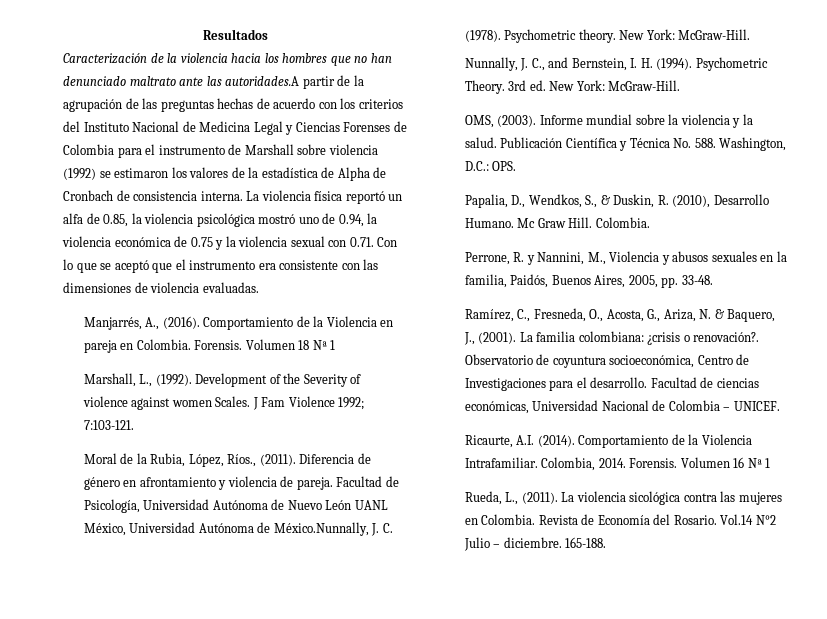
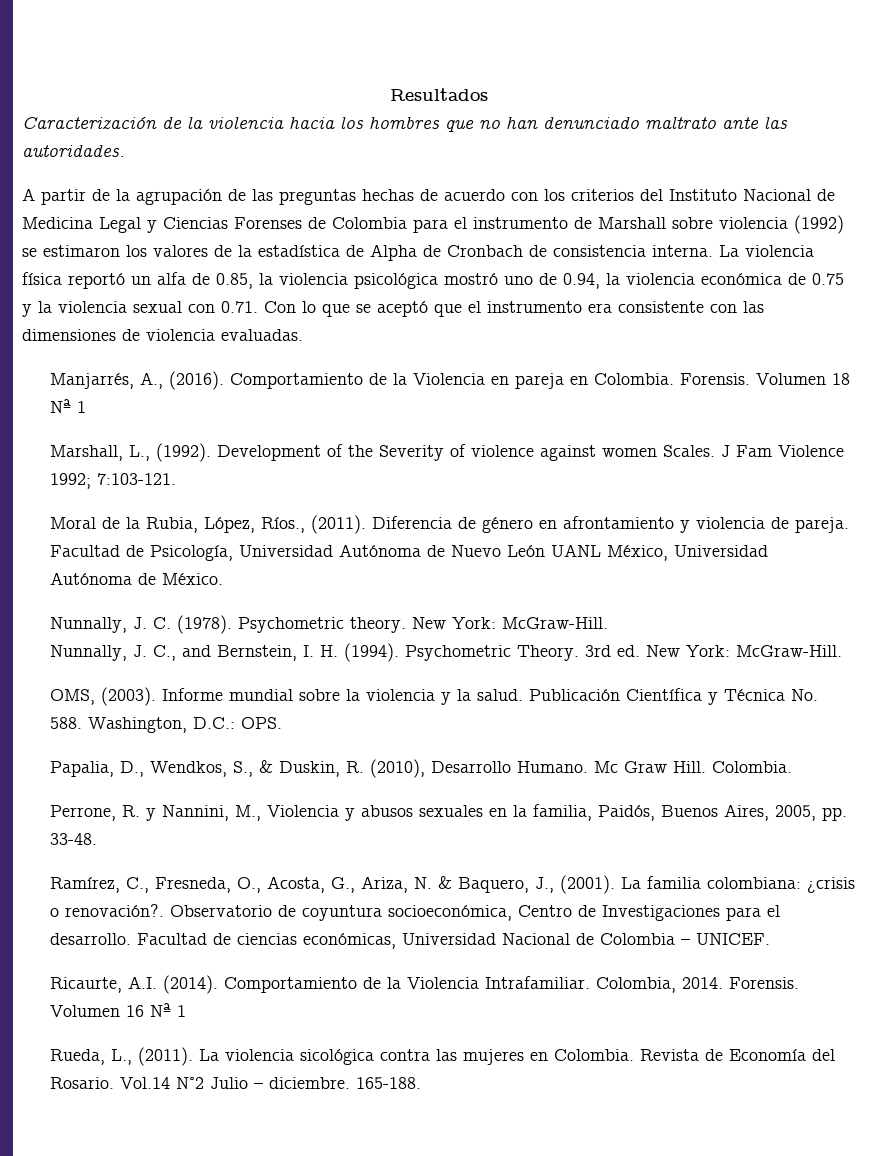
- Caracterización de la violencia hacia los hombres que no han denunciado maltrato ante las autoridades.A partir de la agrupación de las preguntas hechas de acuerdo con los criterios del Instituto Nacional de Medicina Legal y Ciencias Forenses de Colombia para el instrumento de Marshall sobre violencia (1992) se estimaron los valores de la estadística de Alpha de Cronbach de consistencia interna.
+ Caracterización de la violencia hacia los hombres que no han denunciado maltrato ante las autoridades.
+ A partir de la agrupación de las preguntas hechas de acuerdo con los criterios del Instituto Nacional de Medicina Legal y Ciencias Forenses de Colombia para el instrumento de Marshall sobre violencia (1992) se estimaron los valores de la estadística de Alpha de Cronbach de consistencia interna.
- Facultad de Psicología, Universidad Autónoma de Nuevo León UANL México, Universidad Autónoma de México.Nunnally, J. C. (1978).
+ Facultad de Psicología, Universidad Autónoma de Nuevo León UANL México, Universidad Autónoma de México.
+ Nunnally, J. C. (1978).

